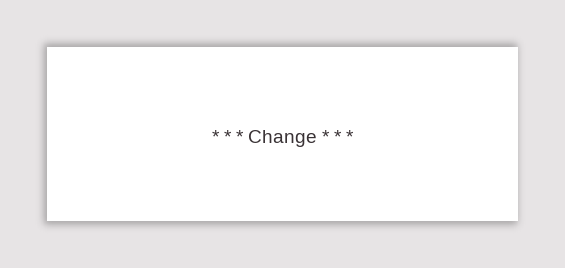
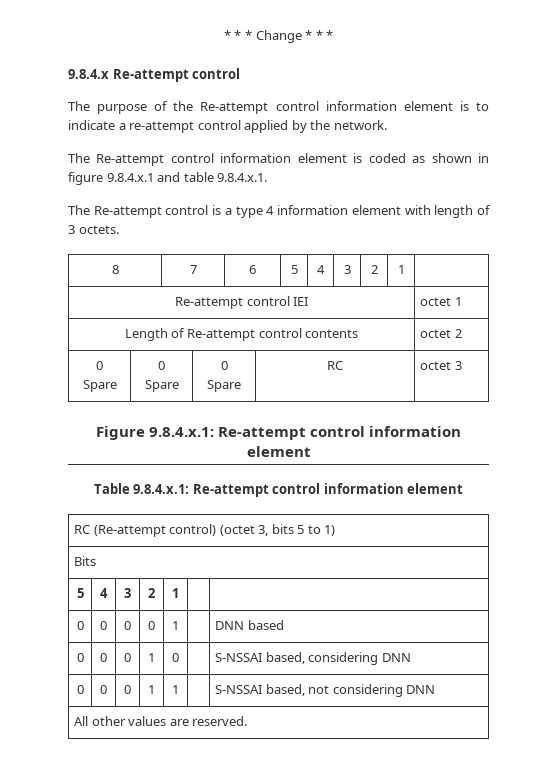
+ 9.8.4.x Re-attempt control
+ The purpose of the Re-attempt control information element is to indicate a re-attempt control applied by the network.
+ The Re-attempt control information element is coded as shown in figure 9.8.4.x.1 and table 9.8.4.x.1.
+ The Re-attempt control is a type 4 information element with length of 3 octets.
+ 8 | 7 | 6 | 5 | 4 | 3 | 2 | 1 |
+ Re-attempt control IEI | octet 1
+ Length of Re-attempt control contents | octet 2
+ 0
+ Spare | 0
+ Spare | 0
+ Spare | RC | octet 3
+ Figure 9.8.4.x.1: Re-attempt control information element
+ Table 9.8.4.x.1: Re-attempt control information element
+ RC (Re-attempt control) (octet 3, bits 5 to 1)
+ Bits
+ 5 | 4 | 3 | 2 | 1 | |
+ 0 | 0 | 0 | 0 | 1 | | DNN based
+ 0 | 0 | 0 | 1 | 0 | | S-NSSAI based, considering DNN
+ 0 | 0 | 0 | 1 | 1 | | S-NSSAI based, not considering DNN
+ All other values are reserved.

